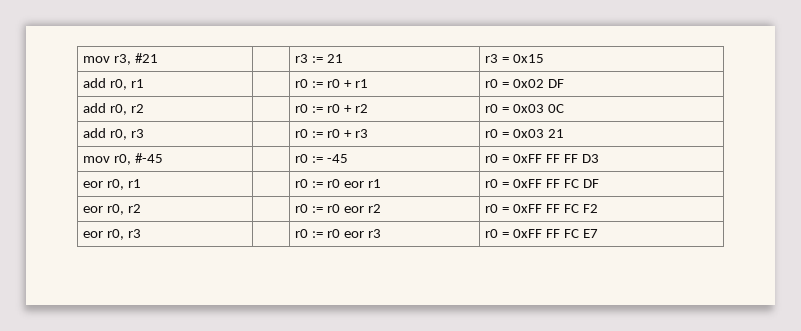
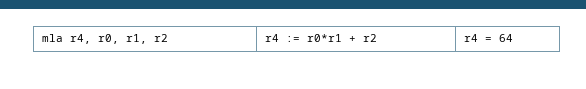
- mov r3, #21 | | r3 := 21 | r3 = 0x15
- add r0, r1 | | r0 := r0 + r1 | r0 = 0x02 DF
- add r0, r2 | | r0 := r0 + r2 | r0 = 0x03 0C
- add r0, r3 | | r0 := r0 + r3 | r0 = 0x03 21
- mov r0, #-45 | | r0 := -45 | r0 = 0xFF FF FF D3
- eor r0, r1 | | r0 := r0 eor r1 | r0 = 0xFF FF FC DF
- eor r0, r2 | | r0 := r0 eor r2 | r0 = 0xFF FF FC F2
- eor r0, r3 | | r0 := r0 eor r3 | r0 = 0xFF FF FC E7
+ mla r4, r0, r1, r2 | r4 := r0*r1 + r2 | r4 = 64

